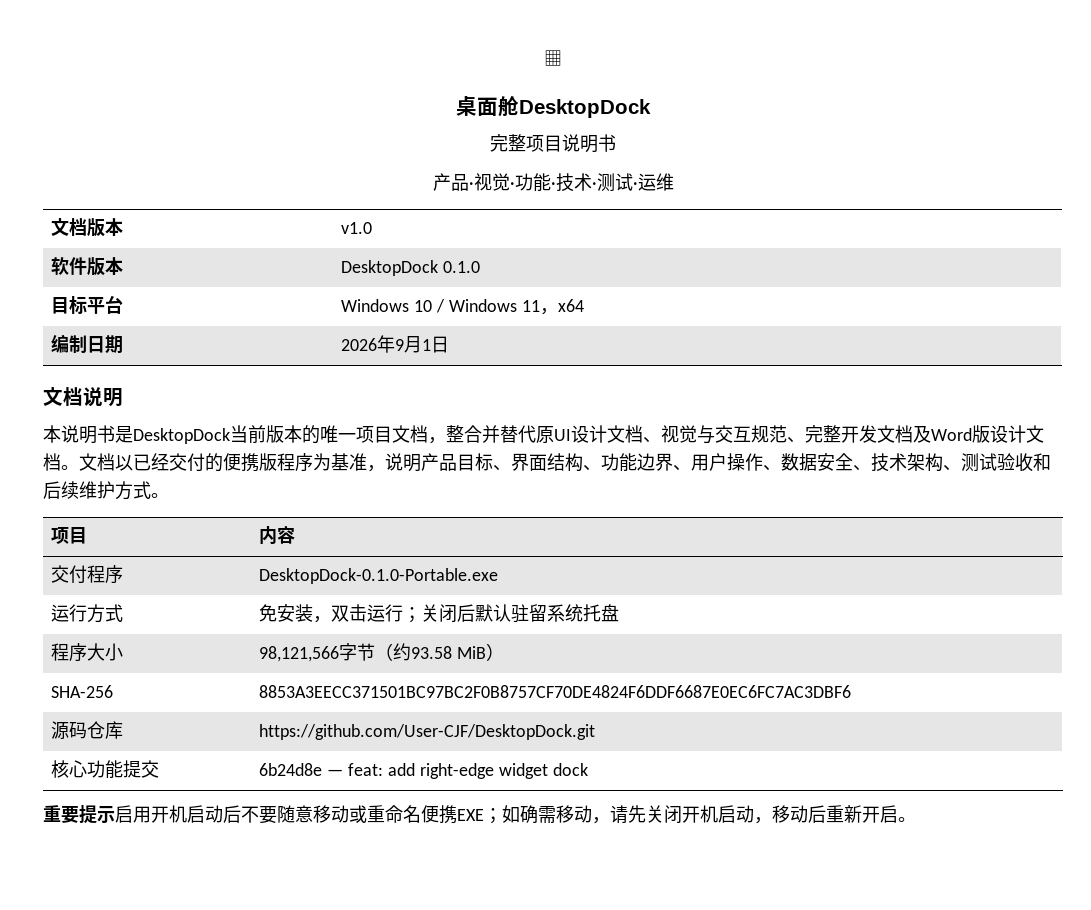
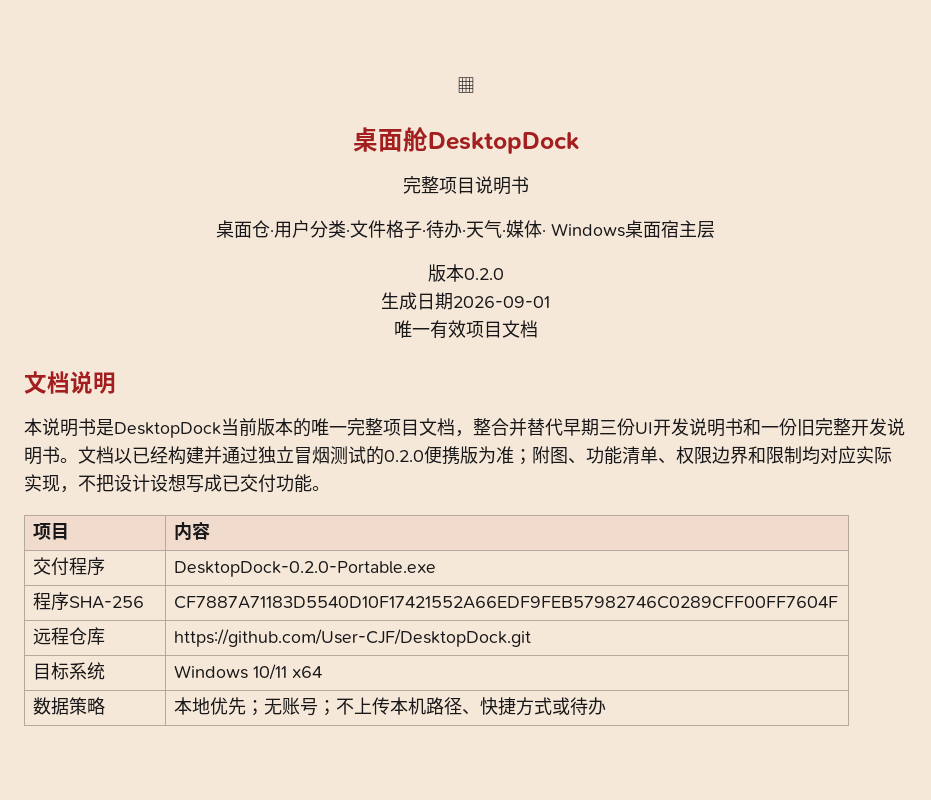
- 产品·视觉·功能·技术·测试·运维
- 文档版本 | v1.0
- 软件版本 | DesktopDock 0.1.0
- 目标平台 | Windows 10 / Windows 11，x64
- 编制日期 | 2026年9月1日
+ 桌面仓·用户分类·文件格子·待办·天气·媒体· Windows桌面宿主层
+ 版本0.2.0
+ 生成日期2026-09-01
+ 唯一有效项目文档
- 本说明书是DesktopDock当前版本的唯一项目文档，整合并替代原UI设计文档、视觉与交互规范、完整开发文档及Word版设计文档。文档以已经交付的便携版程序为基准，说明产品目标、界面结构、功能边界、用户操作、数据安全、技术架构、测试验收和后续维护方式。
+ 本说明书是DesktopDock当前版本的唯一完整项目文档，整合并替代早期三份UI开发说明书和一份旧完整开发说明书。文档以已经构建并通过独立冒烟测试的0.2.0便携版为准；附图、功能清单、权限边界和限制均对应实际实现，不把设计设想写成已交付功能。
- 交付程序 | DesktopDock-0.1.0-Portable.exe
- 运行方式 | 免安装，双击运行；关闭后默认驻留系统托盘
- 程序大小 | 98,121,566字节（约93.58 MiB）
- SHA-256 | 8853A3EECC371501BC97BC2F0B8757CF70DE4824F6DDF6687E0EC6FC7AC3DBF6
- 源码仓库 | https://github.com/User-CJF/DesktopDock.git
+ 交付程序 | DesktopDock-0.2.0-Portable.exe
+ 程序SHA-256 | CF7887A71183D5540D10F17421552A66EDF9FEB57982746C0289CFF00FF7604F
+ 远程仓库 | https://github.com/User-CJF/DesktopDock.git
- 核心功能提交 | 6b24d8e — feat: add right-edge widget dock
- 重要提示启用开机启动后不要随意移动或重命名便携EXE；如确需移动，请先关闭开机启动，移动后重新开启。
+ 目标系统 | Windows 10/11 x64
+ 数据策略 | 本地优先；无账号；不上传本机路径、快捷方式或待办

